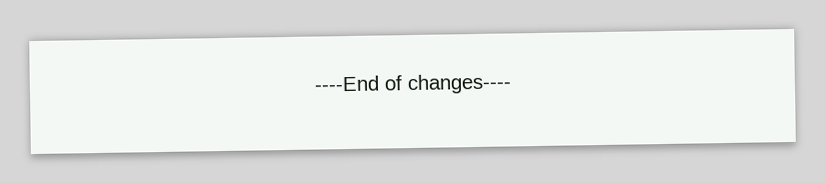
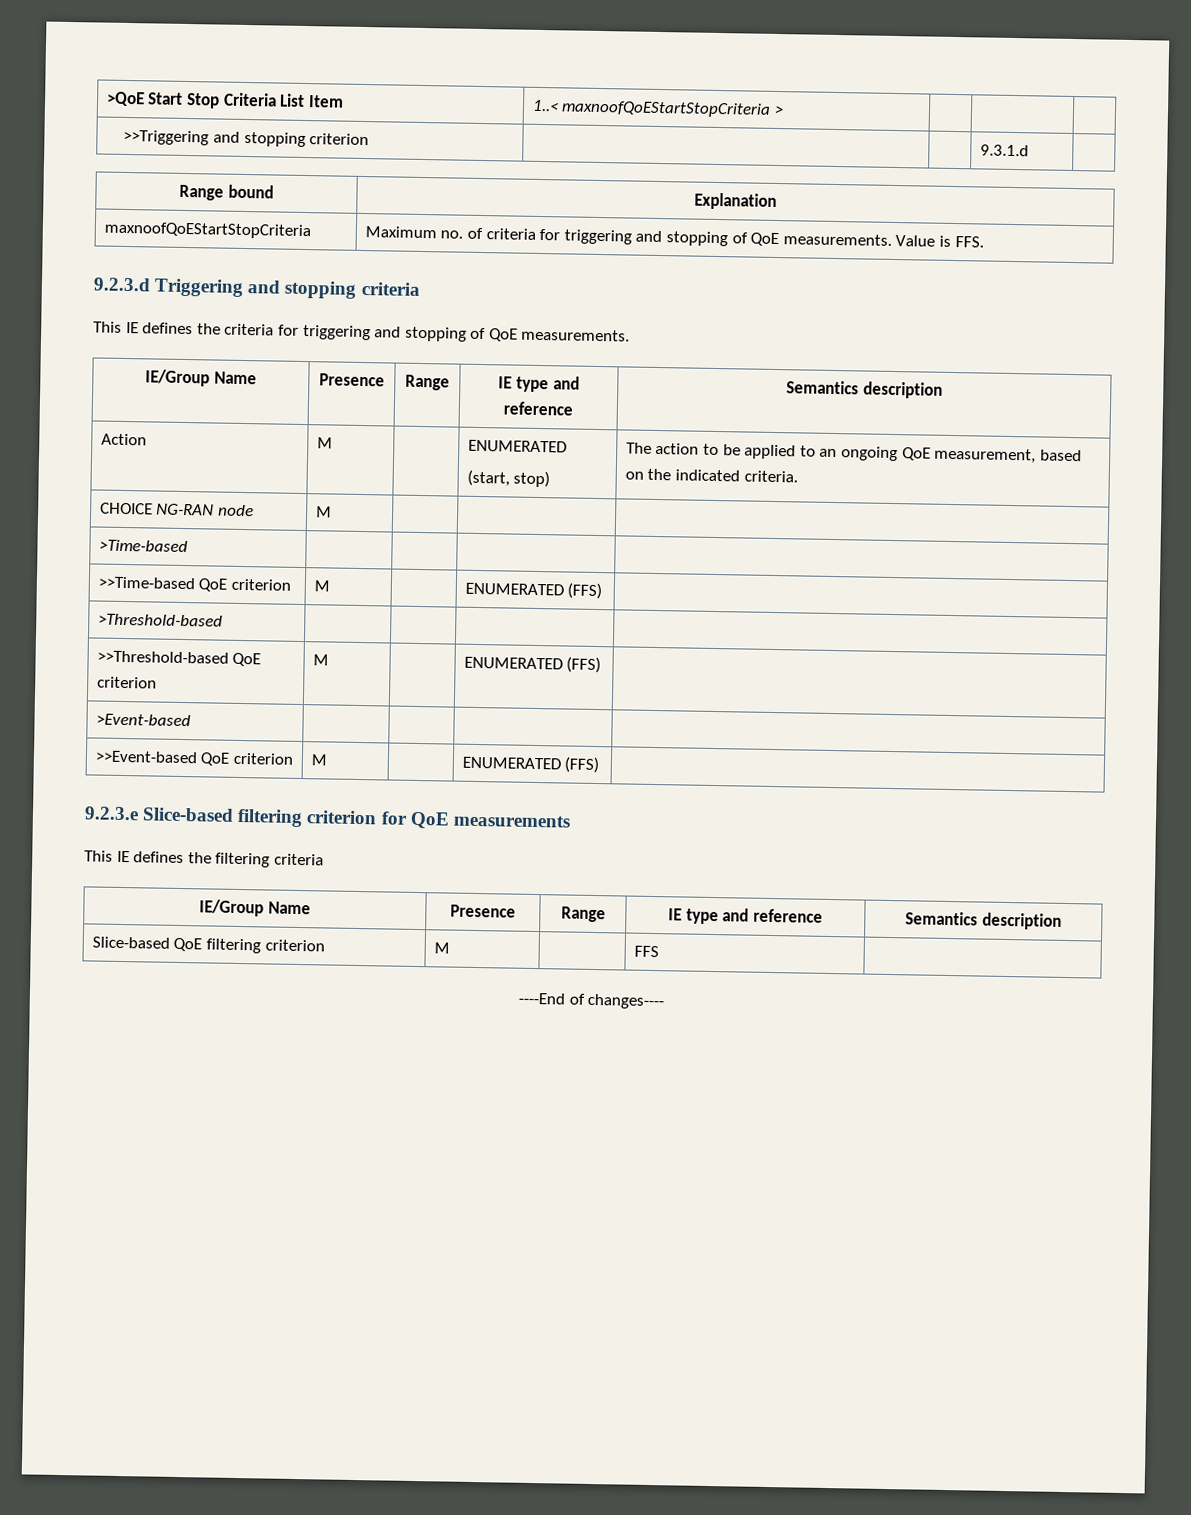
+ >QoE Start Stop Criteria List Item | 1..< maxnoofQoEStartStopCriteria > | | |
+ >>Triggering and stopping criterion | | | 9.3.1.d |
+ Range bound | Explanation
+ maxnoofQoEStartStopCriteria | Maximum no. of criteria for triggering and stopping of QoE measurements. Value is FFS.
+ 9.2.3.d Triggering and stopping criteria
+ This IE defines the criteria for triggering and stopping of QoE measurements.
+ IE/Group Name | Presence | Range | IE type and reference | Semantics description
+ Action | M | | ENUMERATED
+ (start, stop) | The action to be applied to an ongoing QoE measurement, based on the indicated criteria.
+ CHOICE NG-RAN node | M | | |
+ >Time-based | | | |
+ >>Time-based QoE criterion | M | | ENUMERATED (FFS) |
+ >Threshold-based | | | |
+ >>Threshold-based QoE criterion | M | | ENUMERATED (FFS) |
+ >Event-based | | | |
+ >>Event-based QoE criterion | M | | ENUMERATED (FFS) |
+ 9.2.3.e Slice-based filtering criterion for QoE measurements
+ This IE defines the filtering criteria
+ IE/Group Name | Presence | Range | IE type and reference | Semantics description
+ Slice-based QoE filtering criterion | M | | FFS |

